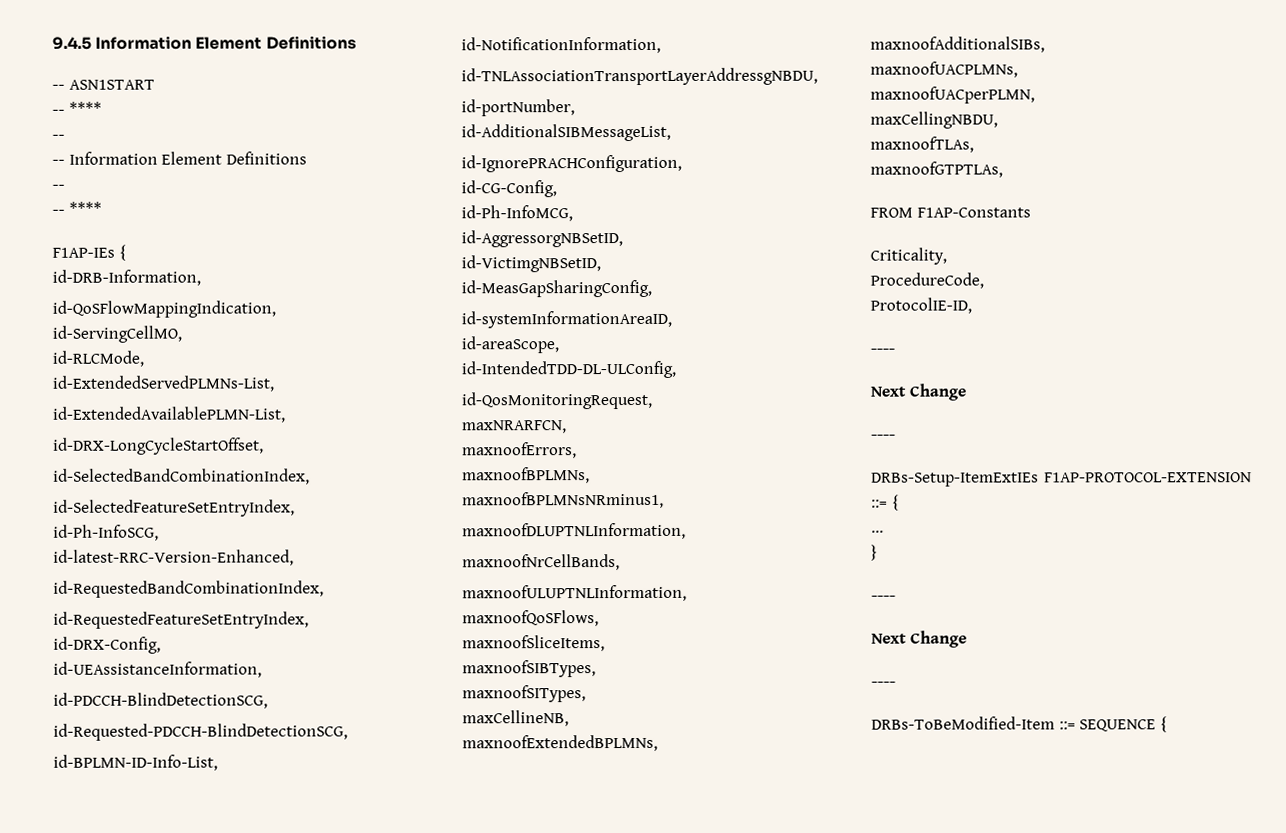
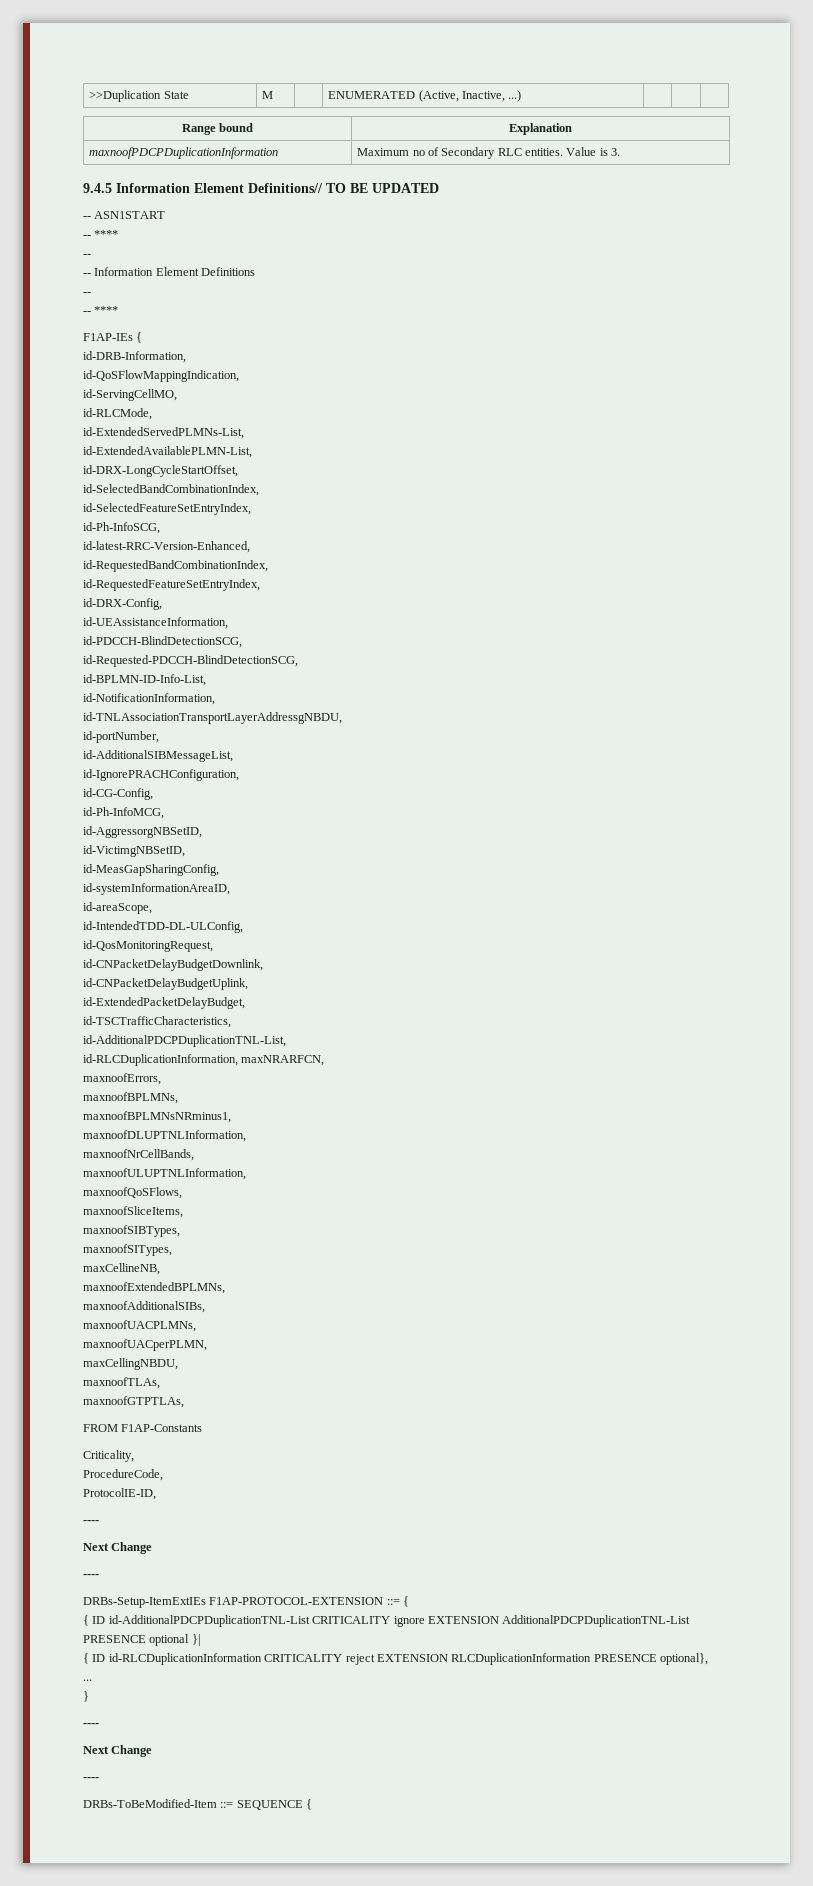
- 9.4.5 Information Element Definitions
+ >>Duplication State | M | | ENUMERATED (Active, Inactive, ...) | | |
+ Range bound | Explanation
+ maxnoofPDCPDuplicationInformation | Maximum no of Secondary RLC entities. Value is 3.
+ 9.4.5 Information Element Definitions// TO BE UPDATED
- maxNRARFCN,
+ id-CNPacketDelayBudgetDownlink,
+ id-CNPacketDelayBudgetUplink,
+ id-ExtendedPacketDelayBudget,
+ id-TSCTrafficCharacteristics,
+ id-AdditionalPDCPDuplicationTNL-List,
+ id-RLCDuplicationInformation, maxNRARFCN,
+ { ID id-AdditionalPDCPDuplicationTNL-List CRITICALITY ignore EXTENSION AdditionalPDCPDuplicationTNL-List PRESENCE optional }|
+ { ID id-RLCDuplicationInformation CRITICALITY reject EXTENSION RLCDuplicationInformation PRESENCE optional},

